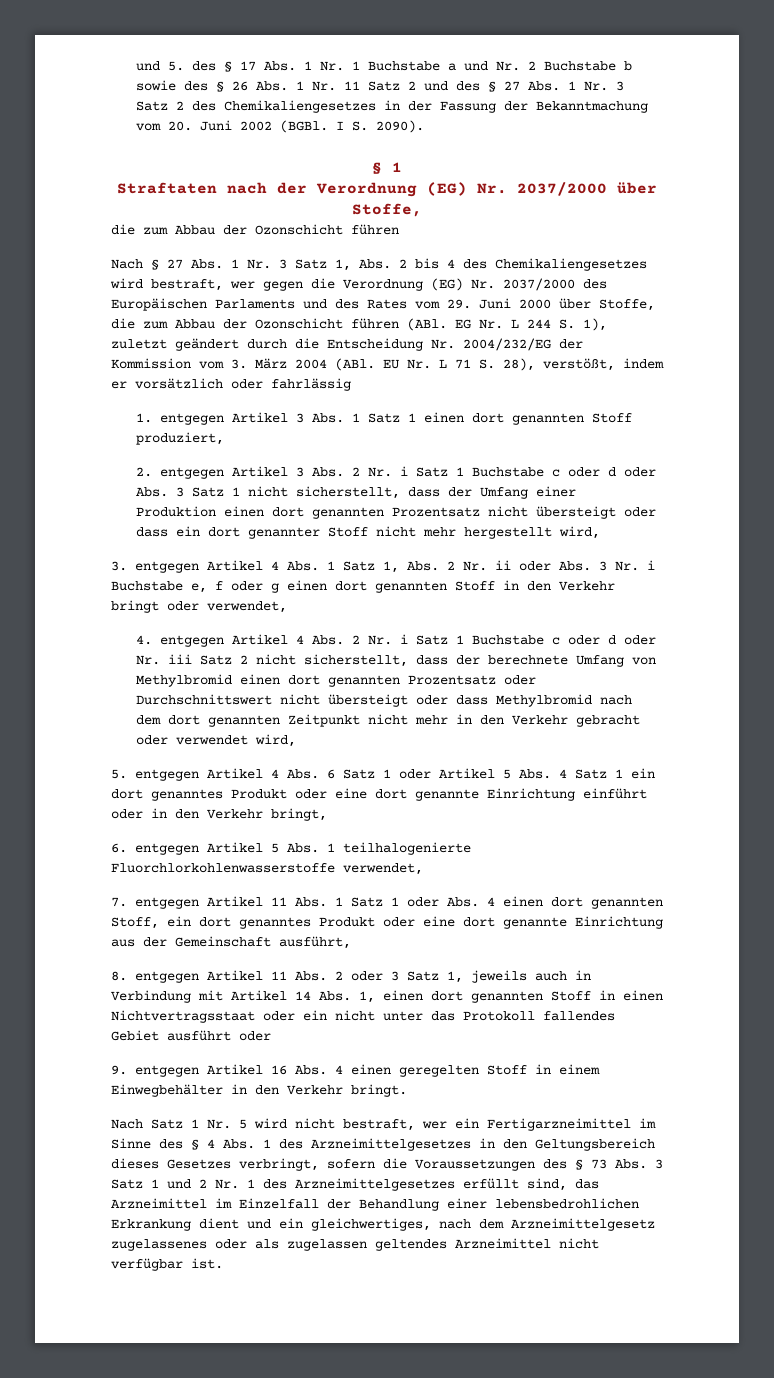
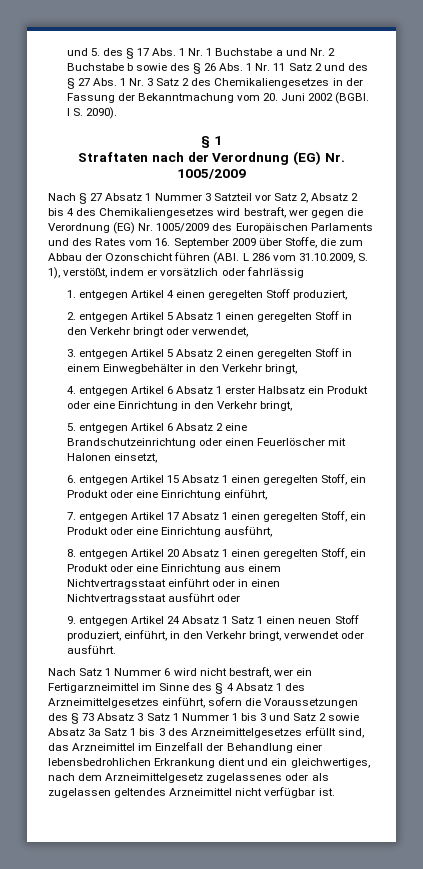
- Straftaten nach der Verordnung (EG) Nr. 2037/2000 über Stoffe,
- die zum Abbau der Ozonschicht führen
- Nach § 27 Abs. 1 Nr. 3 Satz 1, Abs. 2 bis 4 des Chemikaliengesetzes wird bestraft, wer gegen die Verordnung (EG) Nr. 2037/2000 des Europäischen Parlaments und des Rates vom 29. Juni 2000 über Stoffe, die zum Abbau der Ozonschicht führen (ABl. EG Nr. L 244 S. 1), zuletzt geändert durch die Entscheidung Nr. 2004/232/EG der Kommission vom 3. März 2004 (ABl. EU Nr. L 71 S. 28), verstößt, indem er vorsätzlich oder fahrlässig
+ Straftaten nach der Verordnung (EG) Nr. 1005/2009
+ Nach § 27 Absatz 1 Nummer 3 Satzteil vor Satz 2, Absatz 2 bis 4 des Chemikaliengesetzes wird bestraft, wer gegen die Verordnung (EG) Nr. 1005/2009 des Europäischen Parlaments und des Rates vom 16. September 2009 über Stoffe, die zum Abbau der Ozonschicht führen (ABl. L 286 vom 31.10.2009, S. 1), verstößt, indem er vorsätzlich oder fahrlässig
- 1. entgegen Artikel 3 Abs. 1 Satz 1 einen dort genannten Stoff produziert,
+ 1. entgegen Artikel 4 einen geregelten Stoff produziert,
- 2. entgegen Artikel 3 Abs. 2 Nr. i Satz 1 Buchstabe c oder d oder Abs. 3 Satz 1 nicht sicherstellt, dass der Umfang einer Produktion einen dort genannten Prozentsatz nicht übersteigt oder dass ein dort genannter Stoff nicht mehr hergestellt wird,
- 3. entgegen Artikel 4 Abs. 1 Satz 1, Abs. 2 Nr. ii oder Abs. 3 Nr. i Buchstabe e, f oder g einen dort genannten Stoff in den Verkehr bringt oder verwendet,
+ 2. entgegen Artikel 5 Absatz 1 einen geregelten Stoff in den Verkehr bringt oder verwendet,
- 4. entgegen Artikel 4 Abs. 2 Nr. i Satz 1 Buchstabe c oder d oder Nr. iii Satz 2 nicht sicherstellt, dass der berechnete Umfang von Methylbromid einen dort genannten Prozentsatz oder Durchschnittswert nicht übersteigt oder dass Methylbromid nach dem dort genannten Zeitpunkt nicht mehr in den Verkehr gebracht oder verwendet wird,
- 5. entgegen Artikel 4 Abs. 6 Satz 1 oder Artikel 5 Abs. 4 Satz 1 ein dort genanntes Produkt oder eine dort genannte Einrichtung einführt oder in den Verkehr bringt,
- 6. entgegen Artikel 5 Abs. 1 teilhalogenierte Fluorchlorkohlenwasserstoffe verwendet,
- 7. entgegen Artikel 11 Abs. 1 Satz 1 oder Abs. 4 einen dort genannten Stoff, ein dort genanntes Produkt oder eine dort genannte Einrichtung aus der Gemeinschaft ausführt,
- 8. entgegen Artikel 11 Abs. 2 oder 3 Satz 1, jeweils auch in Verbindung mit Artikel 14 Abs. 1, einen dort genannten Stoff in einen Nichtvertragsstaat oder ein nicht unter das Protokoll fallendes Gebiet ausführt oder
- 9. entgegen Artikel 16 Abs. 4 einen geregelten Stoff in einem Einwegbehälter in den Verkehr bringt.
+ 3. entgegen Artikel 5 Absatz 2 einen geregelten Stoff in einem Einwegbehälter in den Verkehr bringt,
+ 4. entgegen Artikel 6 Absatz 1 erster Halbsatz ein Produkt oder eine Einrichtung in den Verkehr bringt,
+ 5. entgegen Artikel 6 Absatz 2 eine Brandschutzeinrichtung oder einen Feuerlöscher mit Halonen einsetzt,
+ 6. entgegen Artikel 15 Absatz 1 einen geregelten Stoff, ein Produkt oder eine Einrichtung einführt,
+ 7. entgegen Artikel 17 Absatz 1 einen geregelten Stoff, ein Produkt oder eine Einrichtung ausführt,
+ 8. entgegen Artikel 20 Absatz 1 einen geregelten Stoff, ein Produkt oder eine Einrichtung aus einem Nichtvertragsstaat einführt oder in einen Nichtvertragsstaat ausführt oder
+ 9. entgegen Artikel 24 Absatz 1 Satz 1 einen neuen Stoff produziert, einführt, in den Verkehr bringt, verwendet oder ausführt.
- Nach Satz 1 Nr. 5 wird nicht bestraft, wer ein Fertigarzneimittel im Sinne des § 4 Abs. 1 des Arzneimittelgesetzes in den Geltungsbereich dieses Gesetzes verbringt, sofern die Voraussetzungen des § 73 Abs. 3 Satz 1 und 2 Nr. 1 des Arzneimittelgesetzes erfüllt sind, das Arzneimittel im Einzelfall der Behandlung einer lebensbedrohlichen Erkrankung dient und ein gleichwertiges, nach dem Arzneimittelgesetz zugelassenes oder als zugelassen geltendes Arzneimittel nicht verfügbar ist.
+ Nach Satz 1 Nummer 6 wird nicht bestraft, wer ein Fertigarzneimittel im Sinne des § 4 Absatz 1 des Arzneimittelgesetzes einführt, sofern die Voraussetzungen des § 73 Absatz 3 Satz 1 Nummer 1 bis 3 und Satz 2 sowie Absatz 3a Satz 1 bis 3 des Arzneimittelgesetzes erfüllt sind, das Arzneimittel im Einzelfall der Behandlung einer lebensbedrohlichen Erkrankung dient und ein gleichwertiges, nach dem Arzneimittelgesetz zugelassenes oder als zugelassen geltendes Arzneimittel nicht verfügbar ist.

